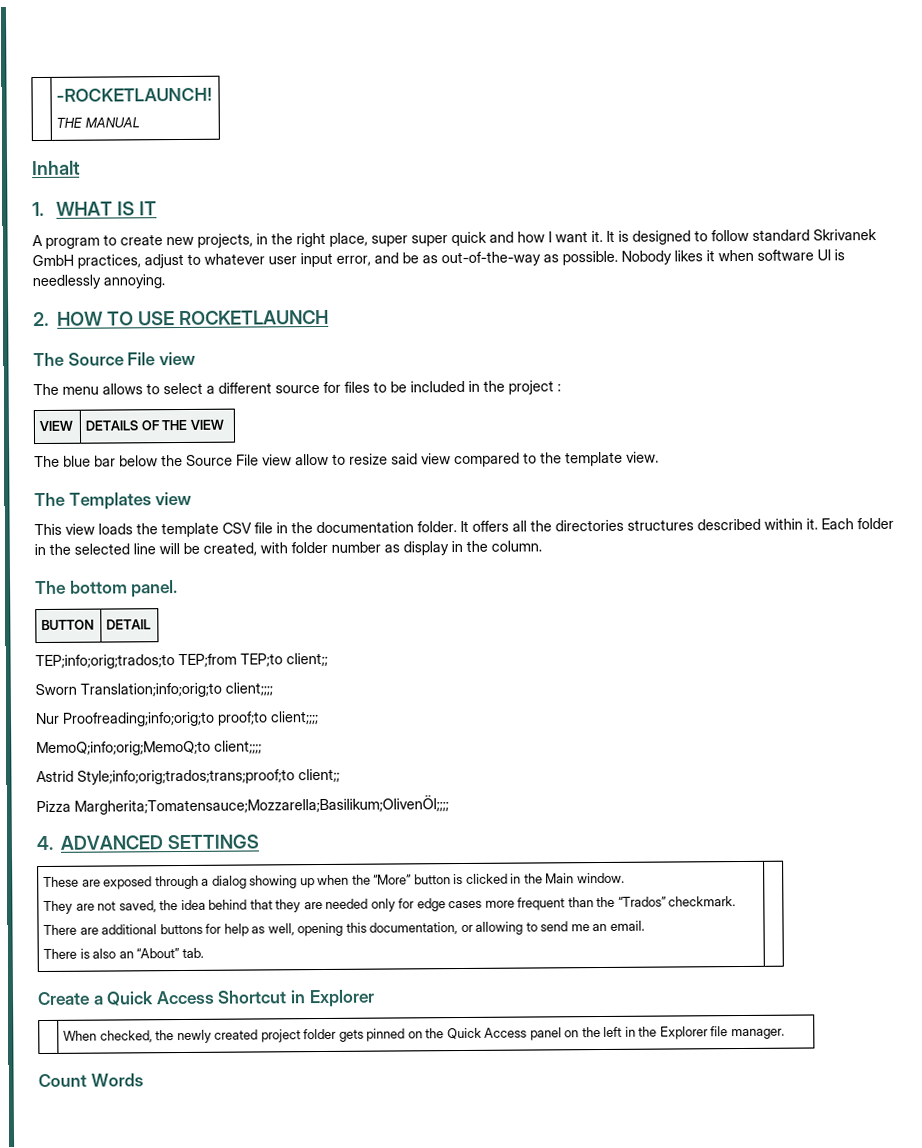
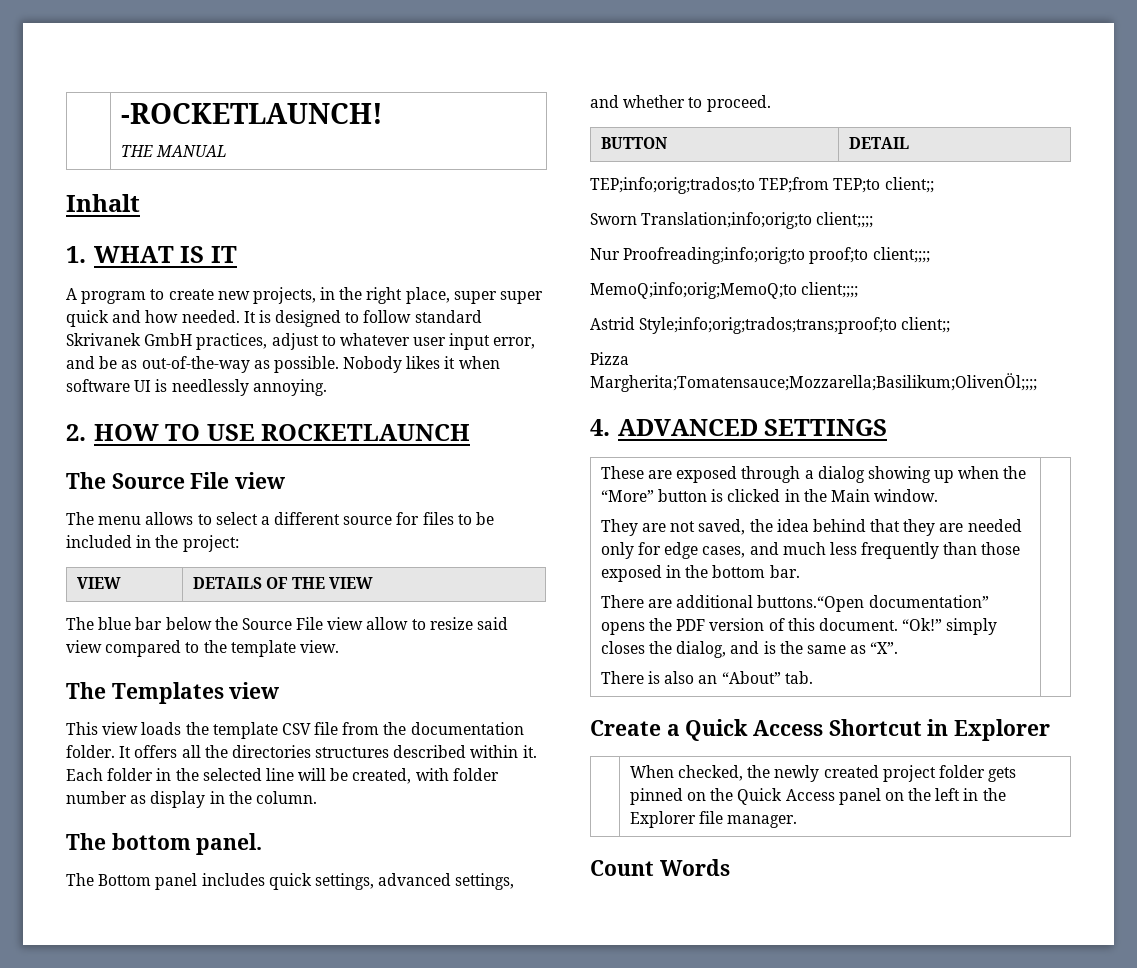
- A program to create new projects, in the right place, super super quick and how I want it.
+ A program to create new projects, in the right place, super super quick and how needed.
- The menu allows to select a different source for files to be included in the project :
+ The menu allows to select a different source for files to be included in the project:
- This view loads the template CSV file in the documentation folder.
+ This view loads the template CSV file from the documentation folder.
+ The Bottom panel includes quick settings, advanced settings, and whether to proceed.
- They are not saved, the idea behind that they are needed only for edge cases more frequent than the “Trados” checkmark.
- There are additional buttons for help as well, opening this documentation, or allowing to send me an email.
+ They are not saved, the idea behind that they are needed only for edge cases, and much less frequently than those exposed in the bottom bar.
+ There are additional buttons.“Open documentation” opens the PDF version of this document. “Ok!” simply closes the dialog, and is the same as “X”.

